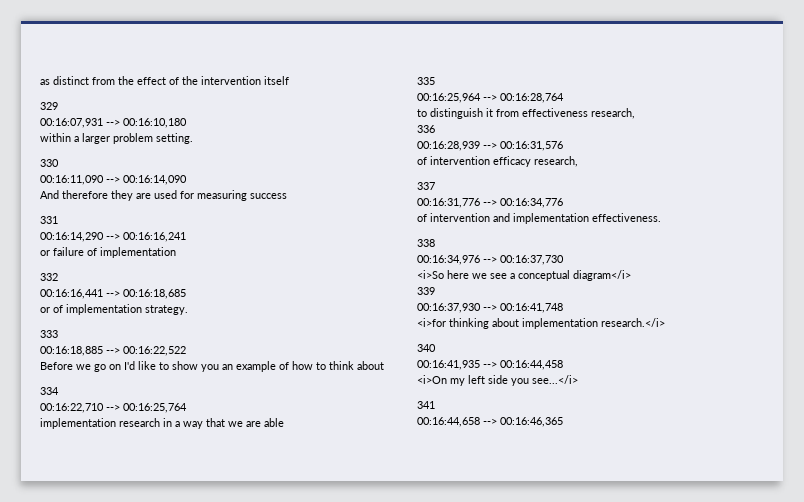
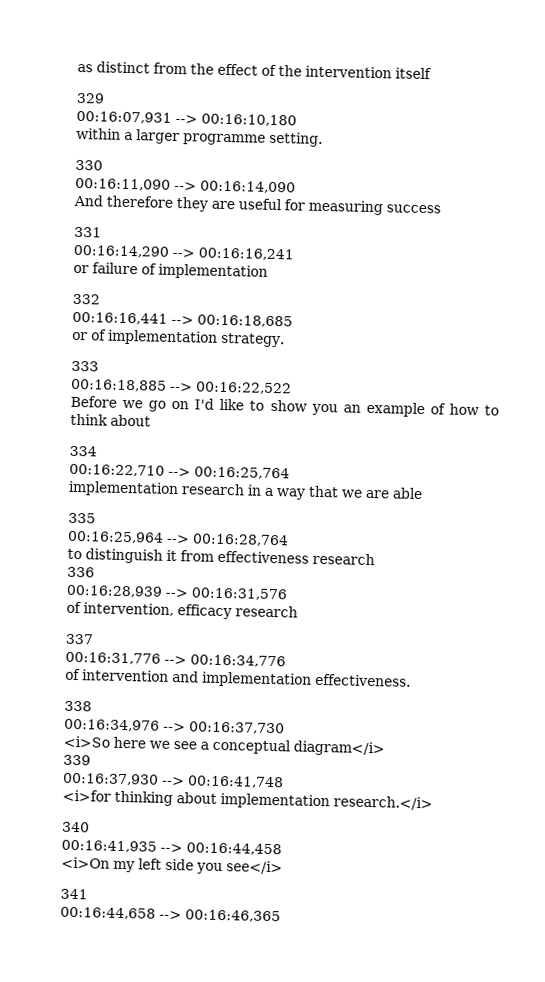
- within a larger problem setting.
+ within a larger programme setting.
- And therefore they are used for measuring success
+ And therefore they are useful for measuring success
- to distinguish it from effectiveness research,
+ to distinguish it from effectiveness research
- of intervention efficacy research,
+ of intervention, efficacy research
- <i>On my left side you see...</i>
+ <i>On my left side you see</i>

